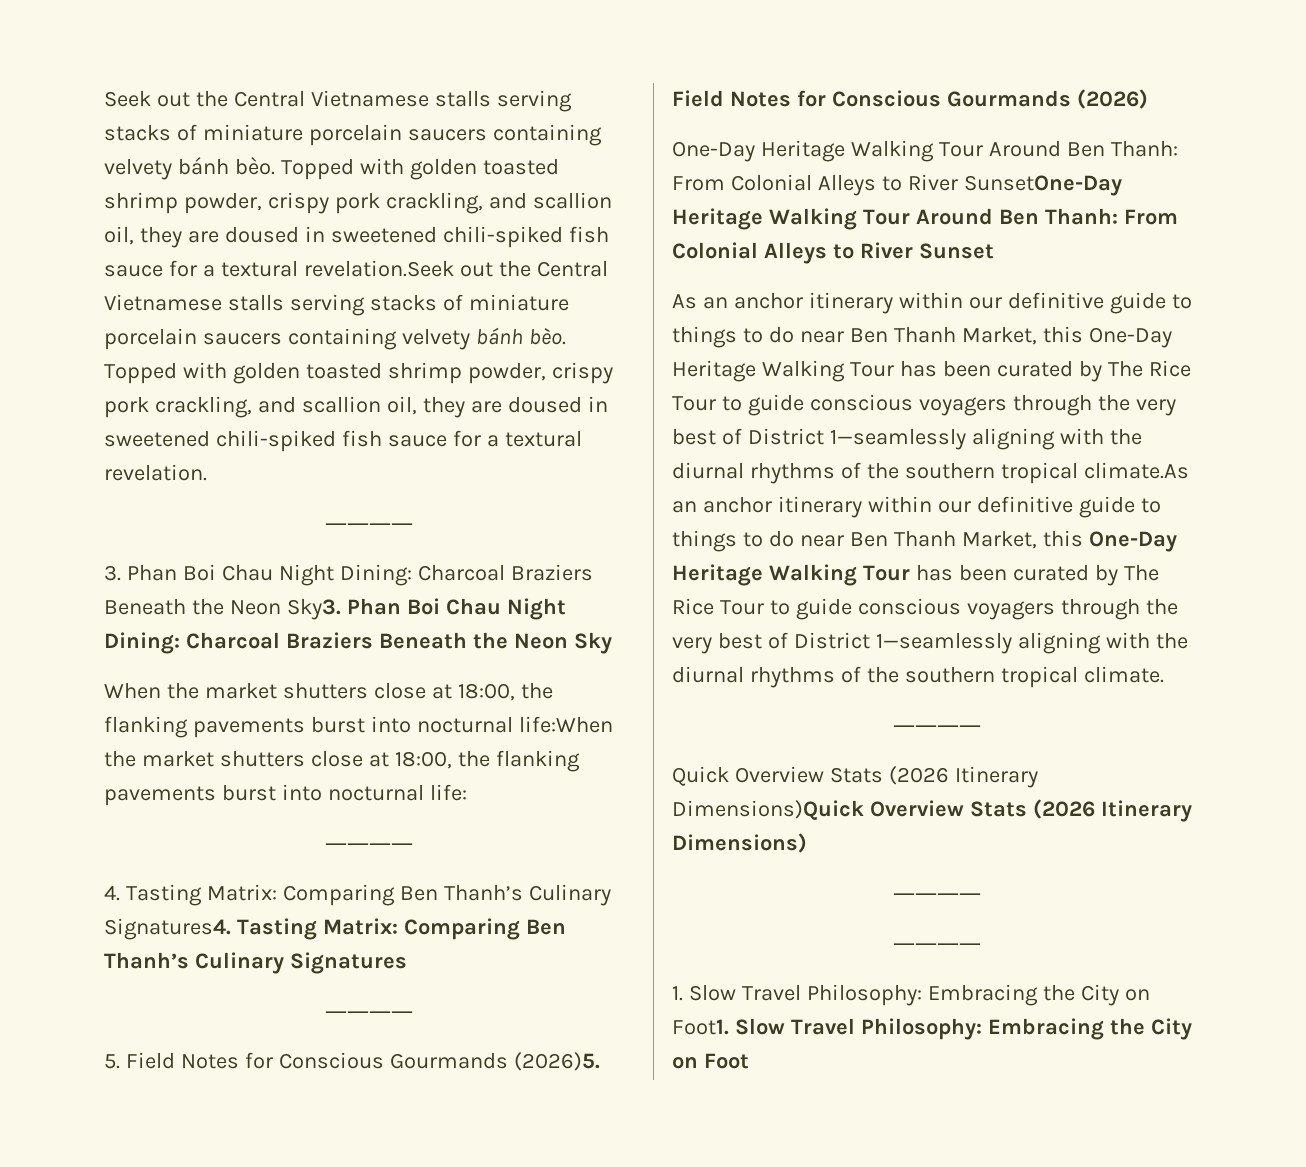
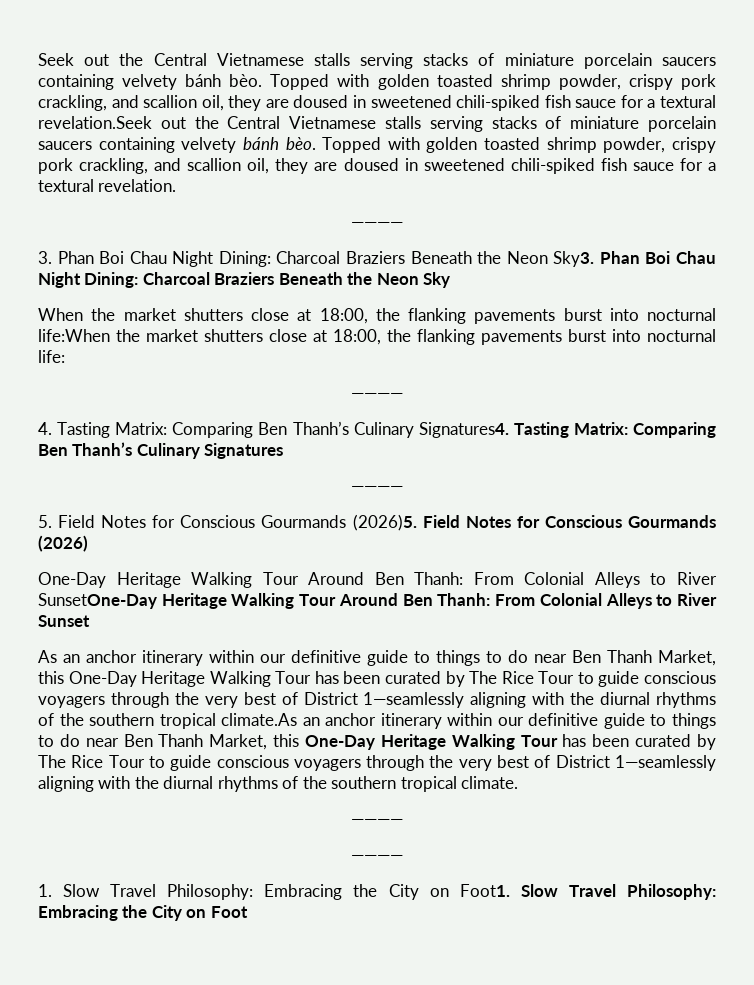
- Quick Overview Stats (2026 Itinerary Dimensions)Quick Overview Stats (2026 Itinerary Dimensions)
- ――――

